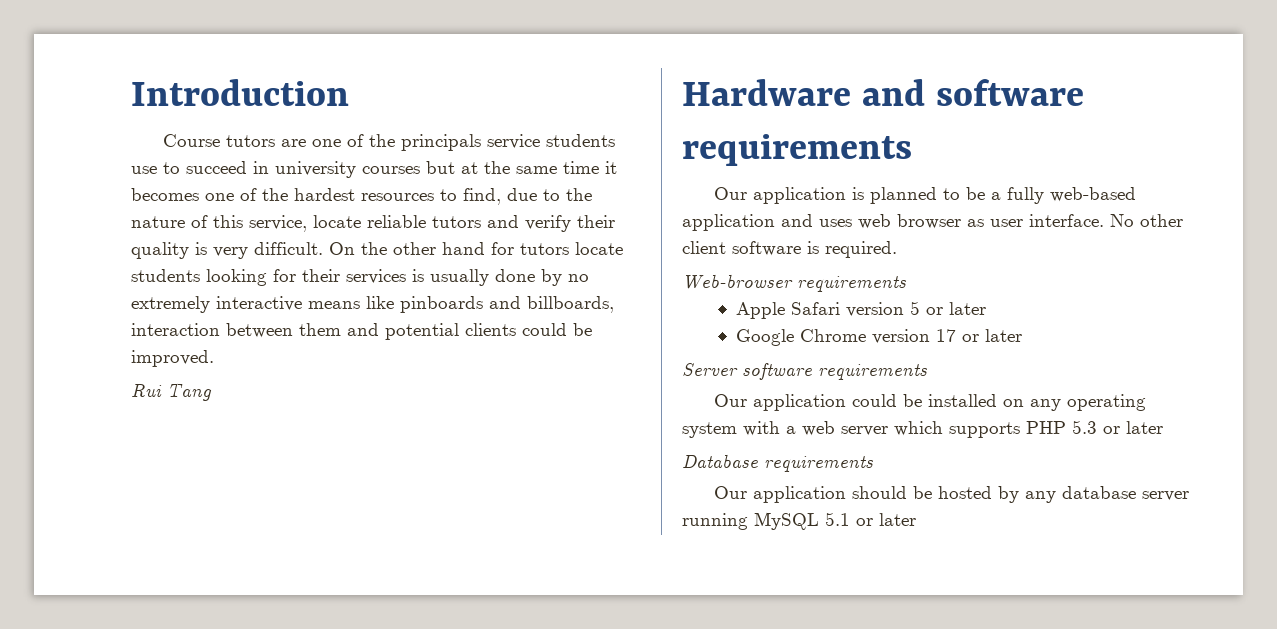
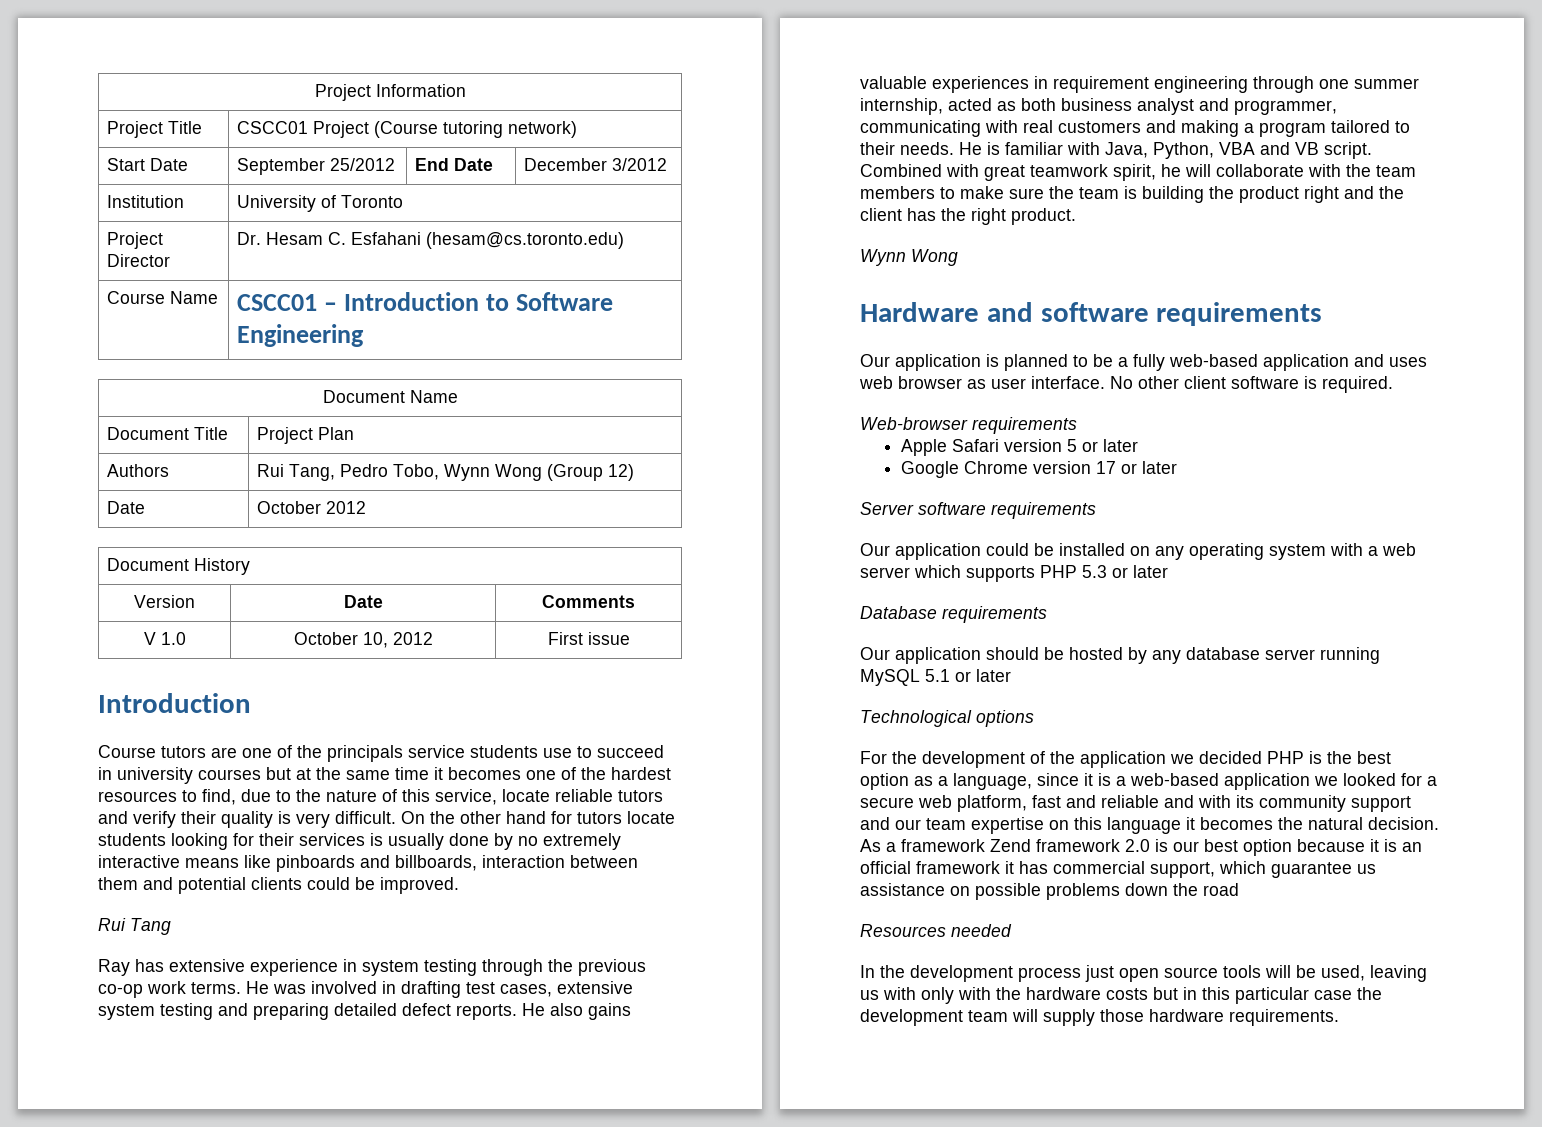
+ Project Information
+ Project Title | CSCC01 Project (Course tutoring network)
+ Start Date | September 25/2012 | End Date | December 3/2012
+ Institution | University of Toronto
+ Project Director | Dr. Hesam C. Esfahani (hesam@cs.toronto.edu)
+ Course Name | CSCC01 – Introduction to Software Engineering
+ Document Name
+ Document Title | Project Plan
+ Authors | Rui Tang, Pedro Tobo, Wynn Wong (Group 12)
+ Date | October 2012
+ Document History
+ Version | Date | Comments
+ V 1.0 | October 10, 2012 | First issue
+ Ray has extensive experience in system testing through the previous co-op work terms. He was involved in drafting test cases, extensive system testing and preparing detailed defect reports. He also gains valuable experiences in requirement engineering through one summer internship, acted as both business analyst and programmer, communicating with real customers and making a program tailored to their needs. He is familiar with Java, Python, VBA and VB script. Combined with great teamwork spirit, he will collaborate with the team members to make sure the team is building the product right and the client has the right product.
+ Wynn Wong
+ Technological options
+ For the development of the application we decided PHP is the best option as a language, since it is a web-based application we looked for a secure web platform, fast and reliable and with its community support and our team expertise on this language it becomes the natural decision. As a framework Zend framework 2.0 is our best option because it is an official framework it has commercial support, which guarantee us assistance on possible problems down the road
+ Resources needed
+ In the development process just open source tools will be used, leaving us with only with the hardware costs but in this particular case the development team will supply those hardware requirements.

